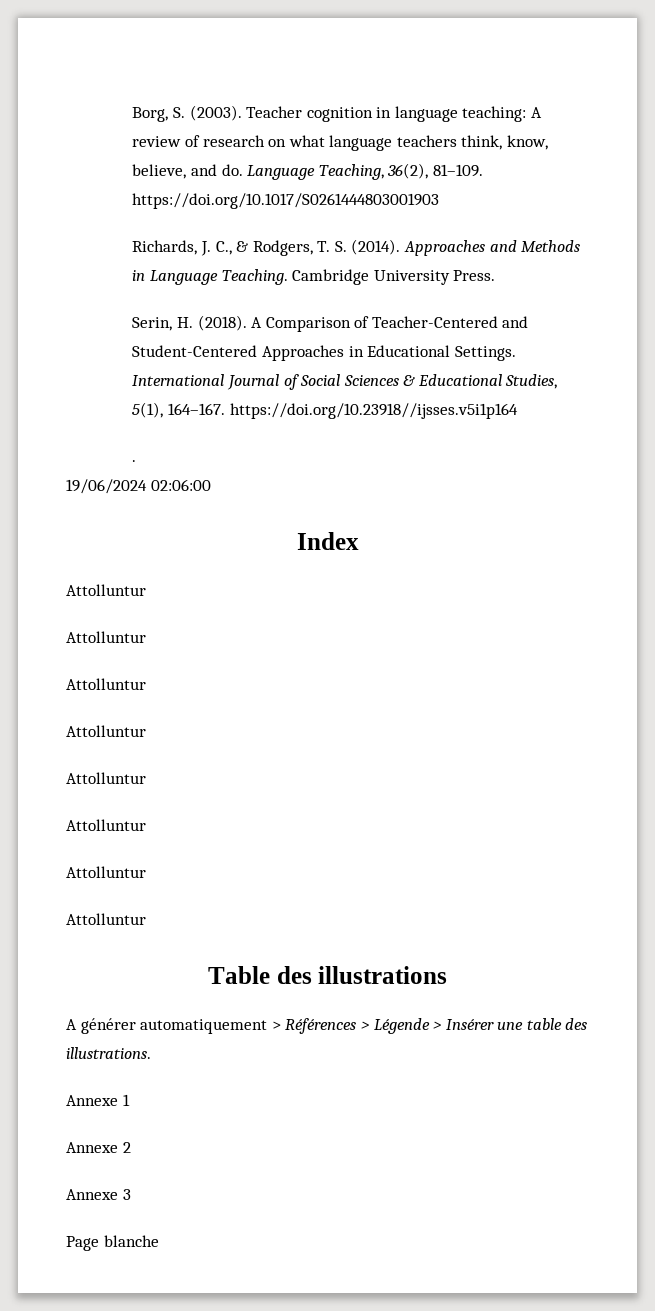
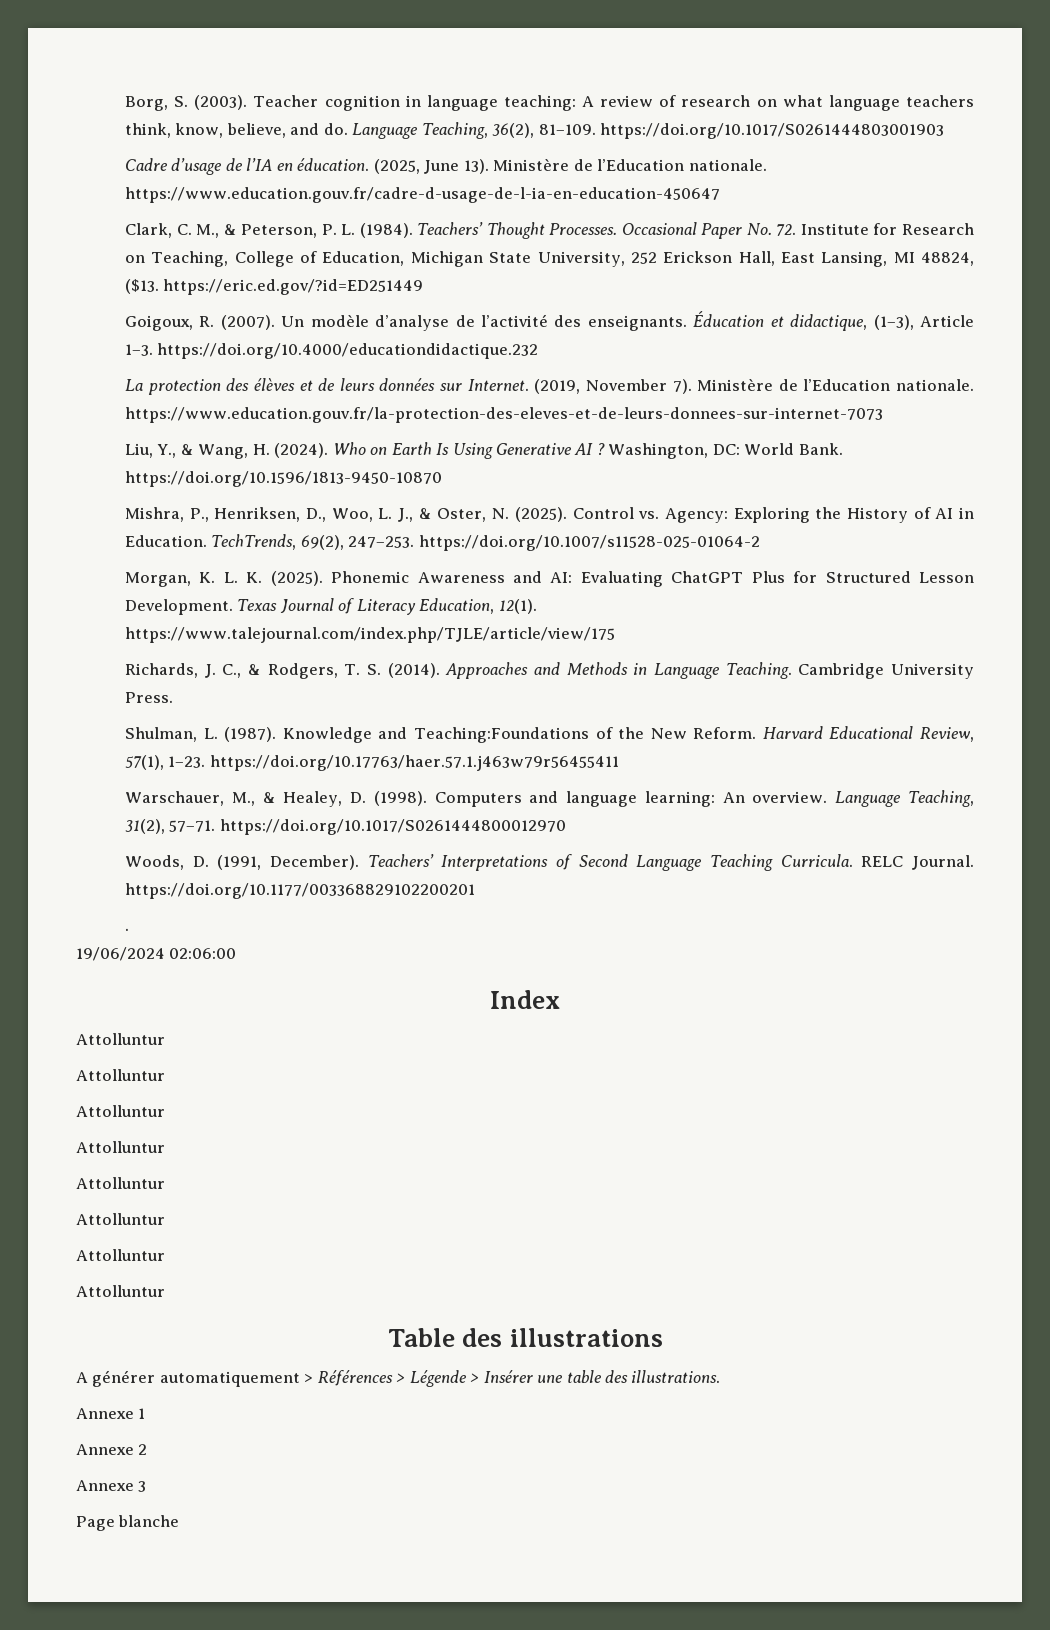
+ Cadre d’usage de l’IA en éducation. (2025, June 13). Ministère de l’Education nationale. https://www.education.gouv.fr/cadre-d-usage-de-l-ia-en-education-450647
+ Clark, C. M., & Peterson, P. L. (1984). Teachers’ Thought Processes. Occasional Paper No. 72. Institute for Research on Teaching, College of Education, Michigan State University, 252 Erickson Hall, East Lansing, MI 48824, ($13. https://eric.ed.gov/?id=ED251449
+ Goigoux, R. (2007). Un modèle d’analyse de l’activité des enseignants. Éducation et didactique, (1–3), Article 1–3. https://doi.org/10.4000/educationdidactique.232
+ La protection des élèves et de leurs données sur Internet. (2019, November 7). Ministère de l’Education nationale. https://www.education.gouv.fr/la-protection-des-eleves-et-de-leurs-donnees-sur-internet-7073
+ Liu, Y., & Wang, H. (2024). Who on Earth Is Using Generative AI ? Washington, DC: World Bank. https://doi.org/10.1596/1813-9450-10870
+ Mishra, P., Henriksen, D., Woo, L. J., & Oster, N. (2025). Control vs. Agency: Exploring the History of AI in Education. TechTrends, 69(2), 247–253. https://doi.org/10.1007/s11528-025-01064-2
+ Morgan, K. L. K. (2025). Phonemic Awareness and AI: Evaluating ChatGPT Plus for Structured Lesson Development. Texas Journal of Literacy Education, 12(1). https://www.talejournal.com/index.php/TJLE/article/view/175
- Serin, H. (2018). A Comparison of Teacher-Centered and Student-Centered Approaches in Educational Settings. International Journal of Social Sciences & Educational Studies, 5(1), 164–167. https://doi.org/10.23918//ijsses.v5i1p164
+ Shulman, L. (1987). Knowledge and Teaching:Foundations of the New Reform. Harvard Educational Review, 57(1), 1–23. https://doi.org/10.17763/haer.57.1.j463w79r56455411
+ Warschauer, M., & Healey, D. (1998). Computers and language learning: An overview. Language Teaching, 31(2), 57–71. https://doi.org/10.1017/S0261444800012970
+ Woods, D. (1991, December). Teachers’ Interpretations of Second Language Teaching Curricula. RELC Journal. https://doi.org/10.1177/003368829102200201

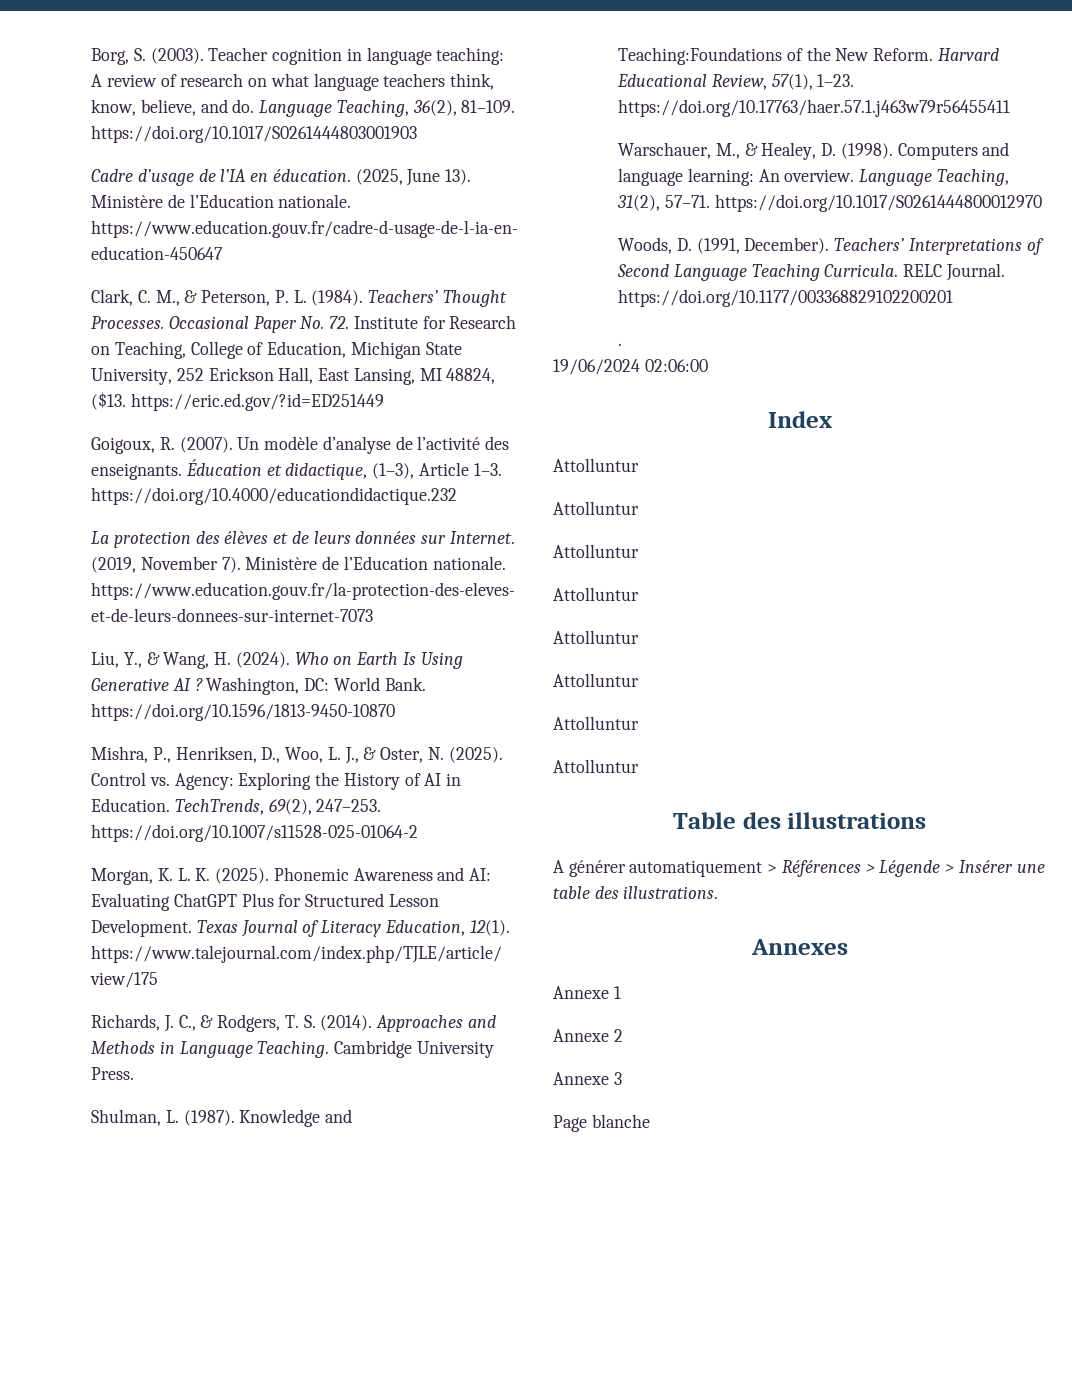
+ Annexes

